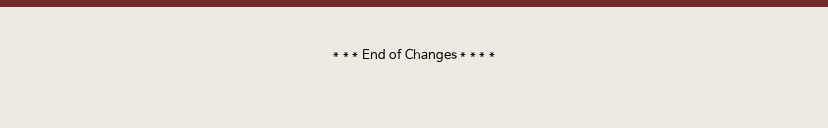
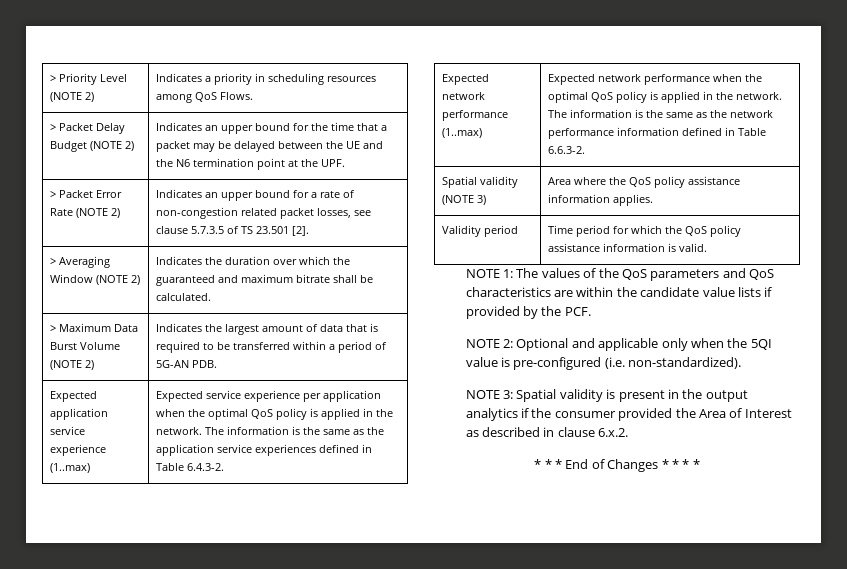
+ > Priority Level (NOTE 2) | Indicates a priority in scheduling resources among QoS Flows.
+ > Packet Delay Budget (NOTE 2) | Indicates an upper bound for the time that a packet may be delayed between the UE and the N6 termination point at the UPF.
+ > Packet Error Rate (NOTE 2) | Indicates an upper bound for a rate of non-congestion related packet losses, see clause 5.7.3.5 of TS 23.501 [2].
+ > Averaging Window (NOTE 2) | Indicates the duration over which the guaranteed and maximum bitrate shall be calculated.
+ > Maximum Data Burst Volume (NOTE 2) | Indicates the largest amount of data that is required to be transferred within a period of 5G-AN PDB.
+ Expected application service experience (1..max) | Expected service experience per application when the optimal QoS policy is applied in the network. The information is the same as the application service experiences defined in Table 6.4.3-2.
+ Expected network performance (1..max) | Expected network performance when the optimal QoS policy is applied in the network. The information is the same as the network performance information defined in Table 6.6.3-2.
+ Spatial validity (NOTE 3) | Area where the QoS policy assistance information applies.
+ Validity period | Time period for which the QoS policy assistance information is valid.
+ NOTE 1: The values of the QoS parameters and QoS characteristics are within the candidate value lists if provided by the PCF.
+ NOTE 2: Optional and applicable only when the 5QI value is pre-configured (i.e. non-standardized).
+ NOTE 3: Spatial validity is present in the output analytics if the consumer provided the Area of Interest as described in clause 6.x.2.

